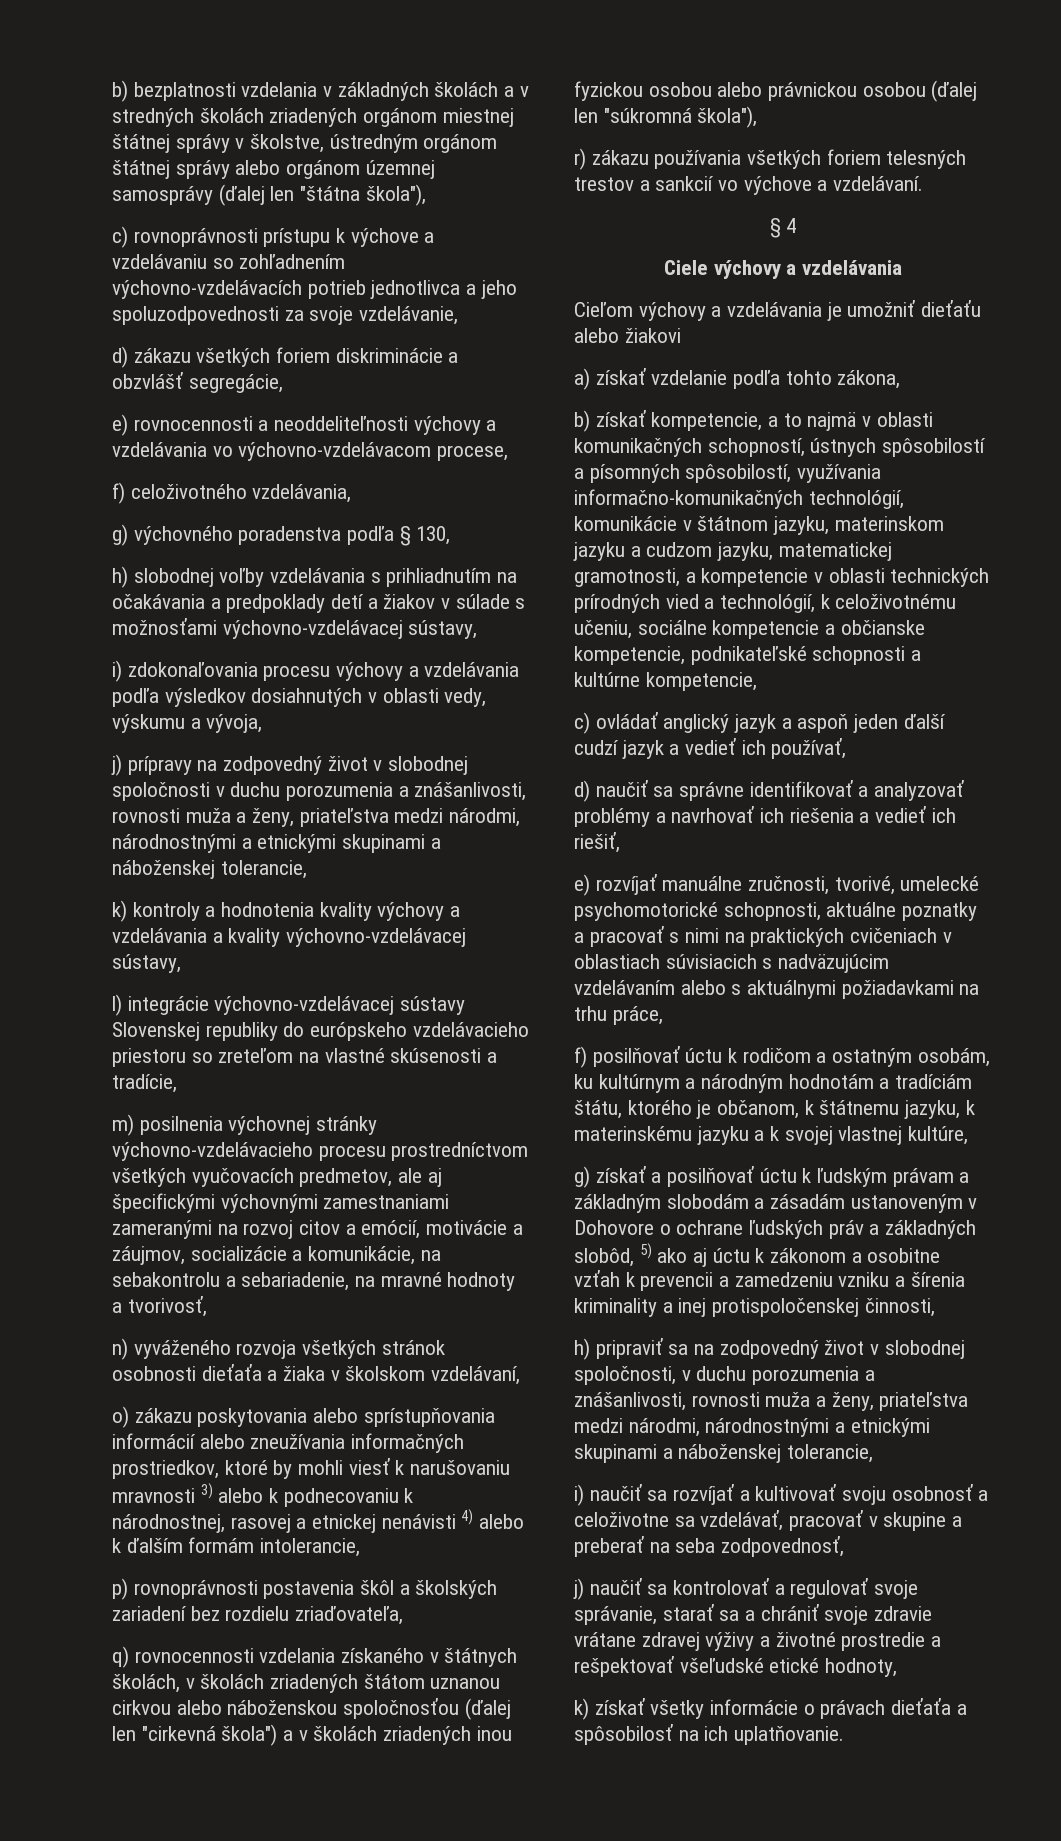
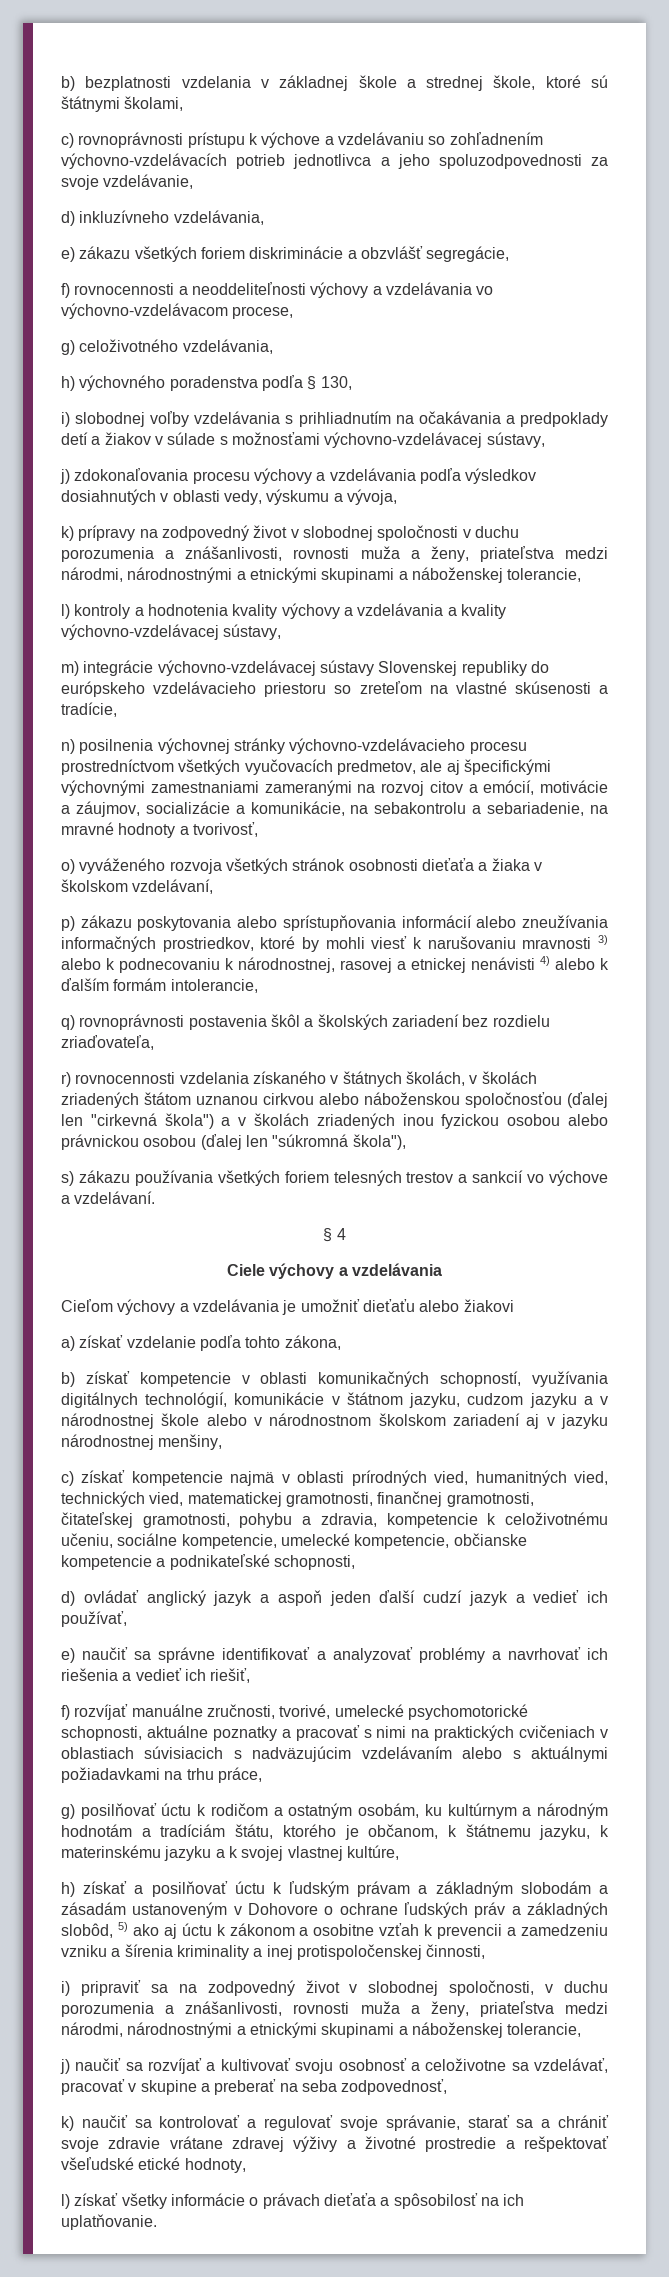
- b) bezplatnosti vzdelania v základných školách a v stredných školách zriadených orgánom miestnej štátnej správy v školstve, ústredným orgánom štátnej správy alebo orgánom územnej samosprávy (ďalej len "štátna škola"),
+ b) bezplatnosti vzdelania v základnej škole a strednej škole, ktoré sú štátnymi školami,
- d) zákazu všetkých foriem diskriminácie a obzvlášť segregácie,
+ d) inkluzívneho vzdelávania,
+ e) zákazu všetkých foriem diskriminácie a obzvlášť segregácie,
- e) rovnocennosti a neoddeliteľnosti výchovy a vzdelávania vo výchovno-vzdelávacom procese,
+ f) rovnocennosti a neoddeliteľnosti výchovy a vzdelávania vo výchovno-vzdelávacom procese,
- f) celoživotného vzdelávania,
+ g) celoživotného vzdelávania,
- g) výchovného poradenstva podľa § 130,
+ h) výchovného poradenstva podľa § 130,
- h) slobodnej voľby vzdelávania s prihliadnutím na očakávania a predpoklady detí a žiakov v súlade s možnosťami výchovno-vzdelávacej sústavy,
+ i) slobodnej voľby vzdelávania s prihliadnutím na očakávania a predpoklady detí a žiakov v súlade s možnosťami výchovno-vzdelávacej sústavy,
- i) zdokonaľovania procesu výchovy a vzdelávania podľa výsledkov dosiahnutých v oblasti vedy, výskumu a vývoja,
+ j) zdokonaľovania procesu výchovy a vzdelávania podľa výsledkov dosiahnutých v oblasti vedy, výskumu a vývoja,
- j) prípravy na zodpovedný život v slobodnej spoločnosti v duchu porozumenia a znášanlivosti, rovnosti muža a ženy, priateľstva medzi národmi, národnostnými a etnickými skupinami a náboženskej tolerancie,
+ k) prípravy na zodpovedný život v slobodnej spoločnosti v duchu porozumenia a znášanlivosti, rovnosti muža a ženy, priateľstva medzi národmi, národnostnými a etnickými skupinami a náboženskej tolerancie,
- k) kontroly a hodnotenia kvality výchovy a vzdelávania a kvality výchovno-vzdelávacej sústavy,
+ l) kontroly a hodnotenia kvality výchovy a vzdelávania a kvality výchovno-vzdelávacej sústavy,
- l) integrácie výchovno-vzdelávacej sústavy Slovenskej republiky do európskeho vzdelávacieho priestoru so zreteľom na vlastné skúsenosti a tradície,
+ m) integrácie výchovno-vzdelávacej sústavy Slovenskej republiky do európskeho vzdelávacieho priestoru so zreteľom na vlastné skúsenosti a tradície,
- m) posilnenia výchovnej stránky výchovno-vzdelávacieho procesu prostredníctvom všetkých vyučovacích predmetov, ale aj špecifickými výchovnými zamestnaniami zameranými na rozvoj citov a emócií, motivácie a záujmov, socializácie a komunikácie, na sebakontrolu a sebariadenie, na mravné hodnoty a tvorivosť,
+ n) posilnenia výchovnej stránky výchovno-vzdelávacieho procesu prostredníctvom všetkých vyučovacích predmetov, ale aj špecifickými výchovnými zamestnaniami zameranými na rozvoj citov a emócií, motivácie a záujmov, socializácie a komunikácie, na sebakontrolu a sebariadenie, na mravné hodnoty a tvorivosť,
- n) vyváženého rozvoja všetkých stránok osobnosti dieťaťa a žiaka v školskom vzdelávaní,
+ o) vyváženého rozvoja všetkých stránok osobnosti dieťaťa a žiaka v školskom vzdelávaní,
- o) zákazu poskytovania alebo sprístupňovania informácií alebo zneužívania informačných prostriedkov, ktoré by mohli viesť k narušovaniu mravnosti 3) alebo k podnecovaniu k národnostnej, rasovej a etnickej nenávisti 4) alebo k ďalším formám intolerancie,
+ p) zákazu poskytovania alebo sprístupňovania informácií alebo zneužívania informačných prostriedkov, ktoré by mohli viesť k narušovaniu mravnosti 3) alebo k podnecovaniu k národnostnej, rasovej a etnickej nenávisti 4) alebo k ďalším formám intolerancie,
- p) rovnoprávnosti postavenia škôl a školských zariadení bez rozdielu zriaďovateľa,
+ q) rovnoprávnosti postavenia škôl a školských zariadení bez rozdielu zriaďovateľa,
- q) rovnocennosti vzdelania získaného v štátnych školách, v školách zriadených štátom uznanou cirkvou alebo náboženskou spoločnosťou (ďalej len "cirkevná škola") a v školách zriadených inou fyzickou osobou alebo právnickou osobou (ďalej len "súkromná škola"),
+ r) rovnocennosti vzdelania získaného v štátnych školách, v školách zriadených štátom uznanou cirkvou alebo náboženskou spoločnosťou (ďalej len "cirkevná škola") a v školách zriadených inou fyzickou osobou alebo právnickou osobou (ďalej len "súkromná škola"),
- r) zákazu používania všetkých foriem telesných trestov a sankcií vo výchove a vzdelávaní.
+ s) zákazu používania všetkých foriem telesných trestov a sankcií vo výchove a vzdelávaní.
- b) získať kompetencie, a to najmä v oblasti komunikačných schopností, ústnych spôsobilostí a písomných spôsobilostí, využívania informačno-komunikačných technológií, komunikácie v štátnom jazyku, materinskom jazyku a cudzom jazyku, matematickej gramotnosti, a kompetencie v oblasti technických prírodných vied a technológií, k celoživotnému učeniu, sociálne kompetencie a občianske kompetencie, podnikateľské schopnosti a kultúrne kompetencie,
- c) ovládať anglický jazyk a aspoň jeden ďalší cudzí jazyk a vedieť ich používať,
+ b) získať kompetencie v oblasti komunikačných schopností, využívania digitálnych technológií, komunikácie v štátnom jazyku, cudzom jazyku a v národnostnej škole alebo v národnostnom školskom zariadení aj v jazyku národnostnej menšiny,
+ c) získať kompetencie najmä v oblasti prírodných vied, humanitných vied, technických vied, matematickej gramotnosti, finančnej gramotnosti, čitateľskej gramotnosti, pohybu a zdravia, kompetencie k celoživotnému učeniu, sociálne kompetencie, umelecké kompetencie, občianske kompetencie a podnikateľské schopnosti,
+ d) ovládať anglický jazyk a aspoň jeden ďalší cudzí jazyk a vedieť ich používať,
- d) naučiť sa správne identifikovať a analyzovať problémy a navrhovať ich riešenia a vedieť ich riešiť,
+ e) naučiť sa správne identifikovať a analyzovať problémy a navrhovať ich riešenia a vedieť ich riešiť,
- e) rozvíjať manuálne zručnosti, tvorivé, umelecké psychomotorické schopnosti, aktuálne poznatky a pracovať s nimi na praktických cvičeniach v oblastiach súvisiacich s nadväzujúcim vzdelávaním alebo s aktuálnymi požiadavkami na trhu práce,
+ f) rozvíjať manuálne zručnosti, tvorivé, umelecké psychomotorické schopnosti, aktuálne poznatky a pracovať s nimi na praktických cvičeniach v oblastiach súvisiacich s nadväzujúcim vzdelávaním alebo s aktuálnymi požiadavkami na trhu práce,
- f) posilňovať úctu k rodičom a ostatným osobám, ku kultúrnym a národným hodnotám a tradíciám štátu, ktorého je občanom, k štátnemu jazyku, k materinskému jazyku a k svojej vlastnej kultúre,
+ g) posilňovať úctu k rodičom a ostatným osobám, ku kultúrnym a národným hodnotám a tradíciám štátu, ktorého je občanom, k štátnemu jazyku, k materinskému jazyku a k svojej vlastnej kultúre,
- g) získať a posilňovať úctu k ľudským právam a základným slobodám a zásadám ustanoveným v Dohovore o ochrane ľudských práv a základných slobôd, 5) ako aj úctu k zákonom a osobitne vzťah k prevencii a zamedzeniu vzniku a šírenia kriminality a inej protispoločenskej činnosti,
+ h) získať a posilňovať úctu k ľudským právam a základným slobodám a zásadám ustanoveným v Dohovore o ochrane ľudských práv a základných slobôd, 5) ako aj úctu k zákonom a osobitne vzťah k prevencii a zamedzeniu vzniku a šírenia kriminality a inej protispoločenskej činnosti,
- h) pripraviť sa na zodpovedný život v slobodnej spoločnosti, v duchu porozumenia a znášanlivosti, rovnosti muža a ženy, priateľstva medzi národmi, národnostnými a etnickými skupinami a náboženskej tolerancie,
+ i) pripraviť sa na zodpovedný život v slobodnej spoločnosti, v duchu porozumenia a znášanlivosti, rovnosti muža a ženy, priateľstva medzi národmi, národnostnými a etnickými skupinami a náboženskej tolerancie,
- i) naučiť sa rozvíjať a kultivovať svoju osobnosť a celoživotne sa vzdelávať, pracovať v skupine a preberať na seba zodpovednosť,
+ j) naučiť sa rozvíjať a kultivovať svoju osobnosť a celoživotne sa vzdelávať, pracovať v skupine a preberať na seba zodpovednosť,
- j) naučiť sa kontrolovať a regulovať svoje správanie, starať sa a chrániť svoje zdravie vrátane zdravej výživy a životné prostredie a rešpektovať všeľudské etické hodnoty,
+ k) naučiť sa kontrolovať a regulovať svoje správanie, starať sa a chrániť svoje zdravie vrátane zdravej výživy a životné prostredie a rešpektovať všeľudské etické hodnoty,
- k) získať všetky informácie o právach dieťaťa a spôsobilosť na ich uplatňovanie.
+ l) získať všetky informácie o právach dieťaťa a spôsobilosť na ich uplatňovanie.

